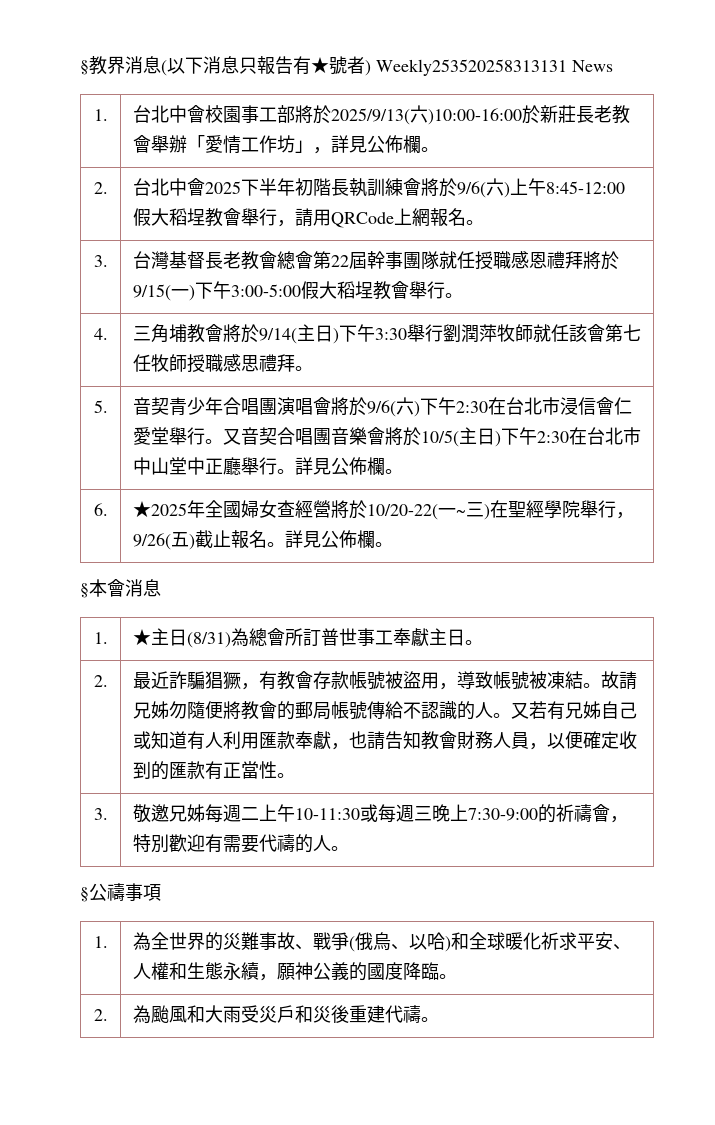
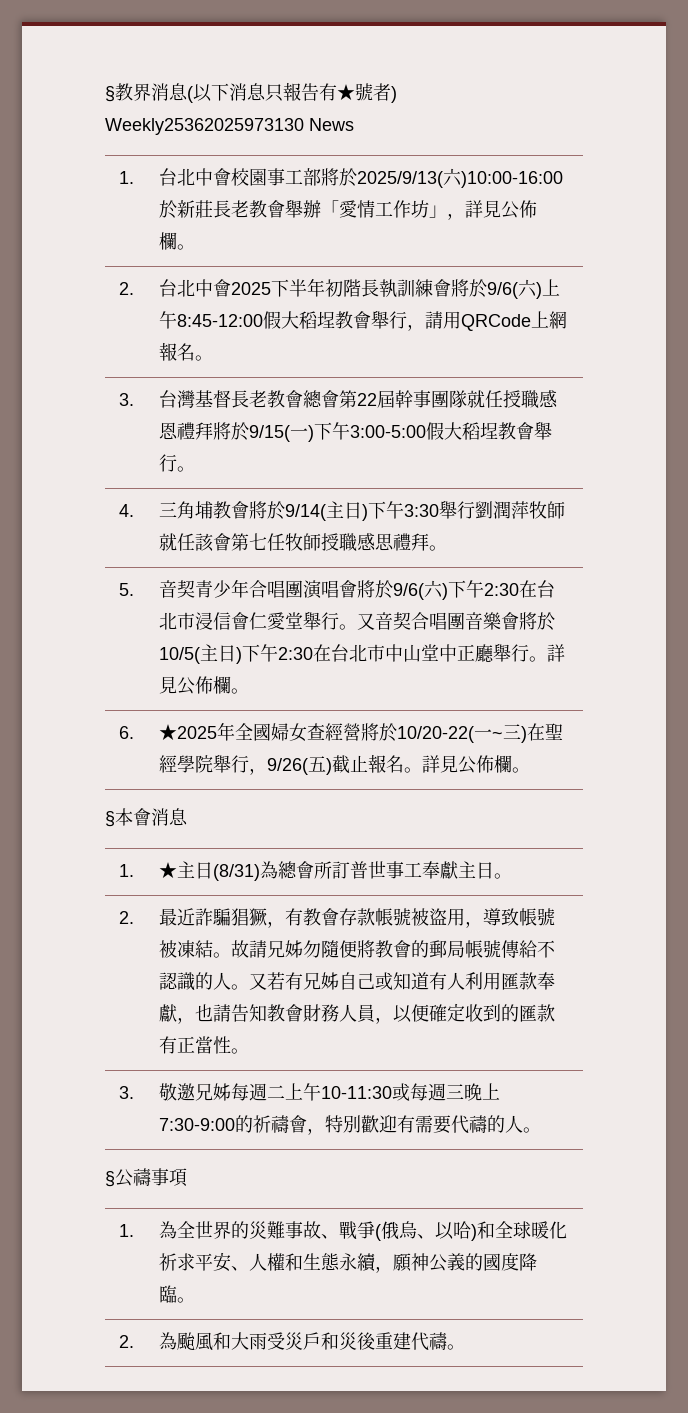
- §教界消息(以下消息只報告有★號者) Weekly253520258313131 News
+ §教界消息(以下消息只報告有★號者) Weekly25362025973130 News

